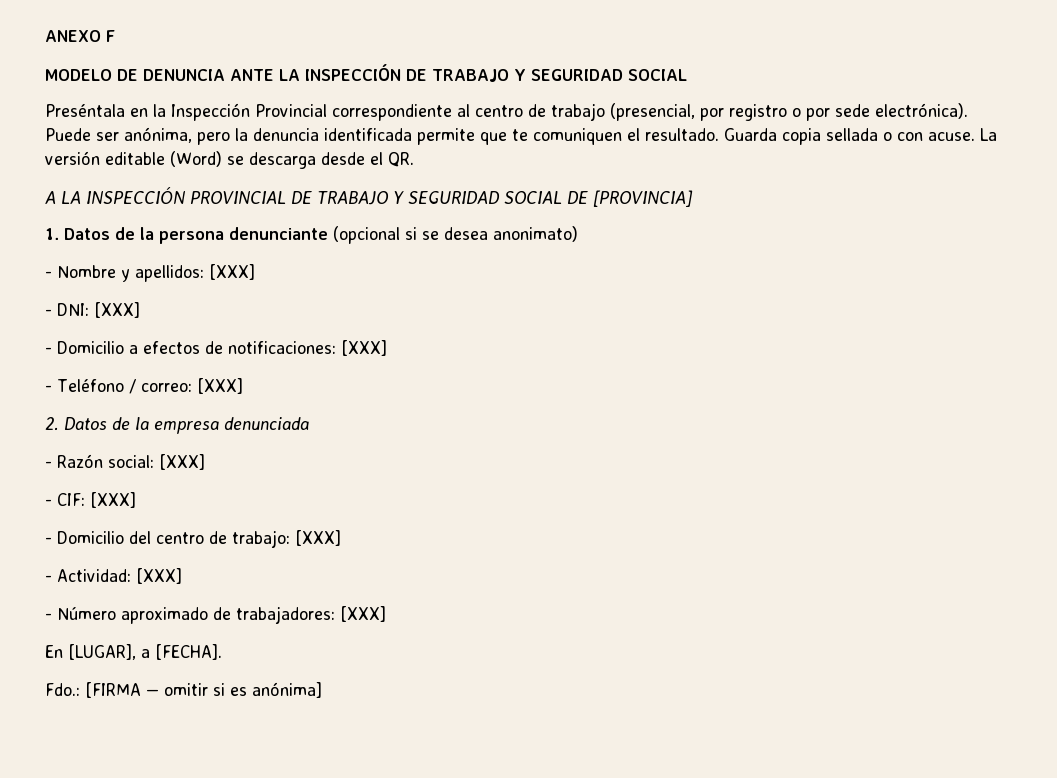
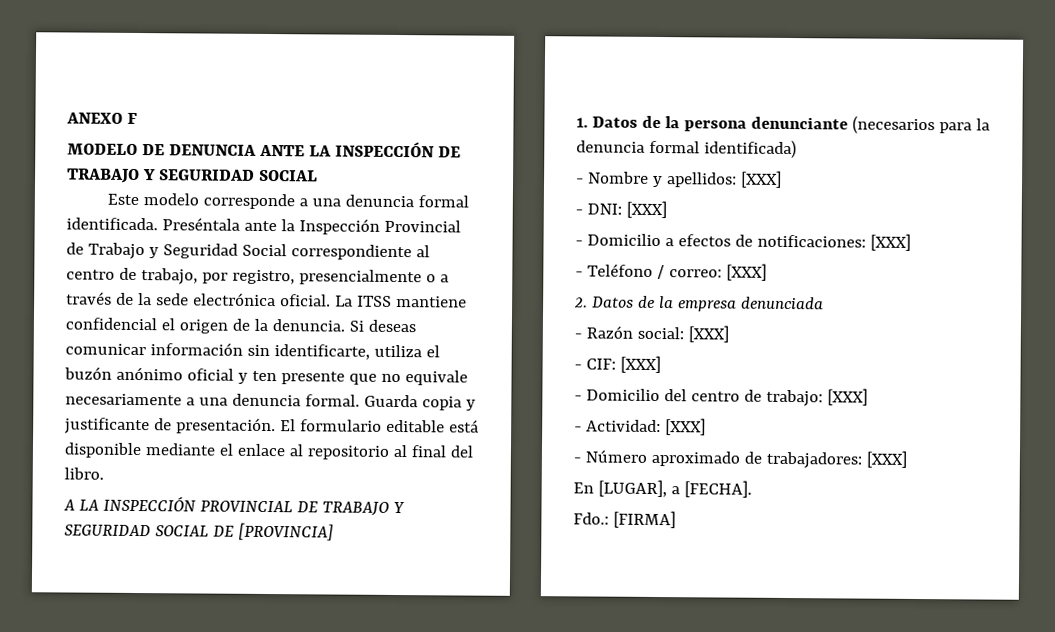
- Preséntala en la Inspección Provincial correspondiente al centro de trabajo (presencial, por registro o por sede electrónica). Puede ser anónima, pero la denuncia identificada permite que te comuniquen el resultado. Guarda copia sellada o con acuse. La versión editable (Word) se descarga desde el QR.
+ Este modelo corresponde a una denuncia formal identificada. Preséntala ante la Inspección Provincial de Trabajo y Seguridad Social correspondiente al centro de trabajo, por registro, presencialmente o a través de la sede electrónica oficial. La ITSS mantiene confidencial el origen de la denuncia. Si deseas comunicar información sin identificarte, utiliza el buzón anónimo oficial y ten presente que no equivale necesariamente a una denuncia formal. Guarda copia y justificante de presentación. El formulario editable está disponible mediante el enlace al repositorio al final del libro.
- 1. Datos de la persona denunciante (opcional si se desea anonimato)
+ 1. Datos de la persona denunciante (necesarios para la denuncia formal identificada)
- Fdo.: [FIRMA — omitir si es anónima]
+ Fdo.: [FIRMA]

